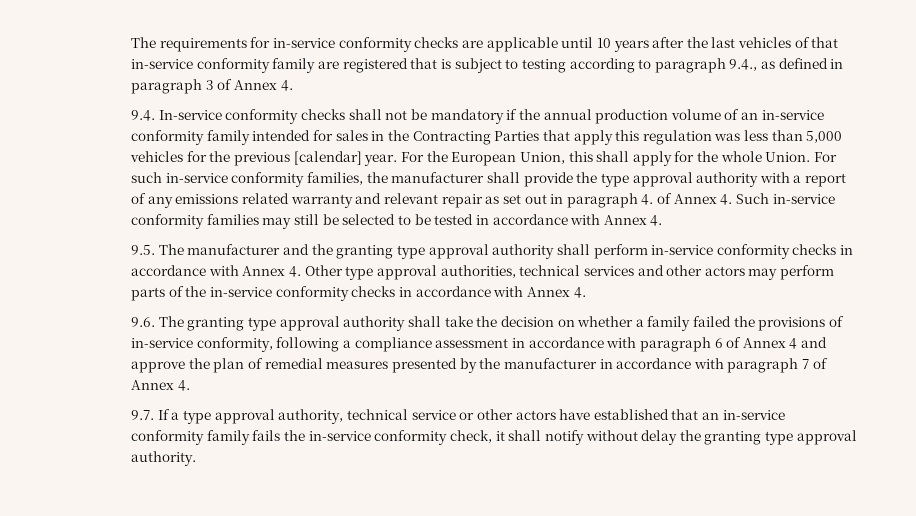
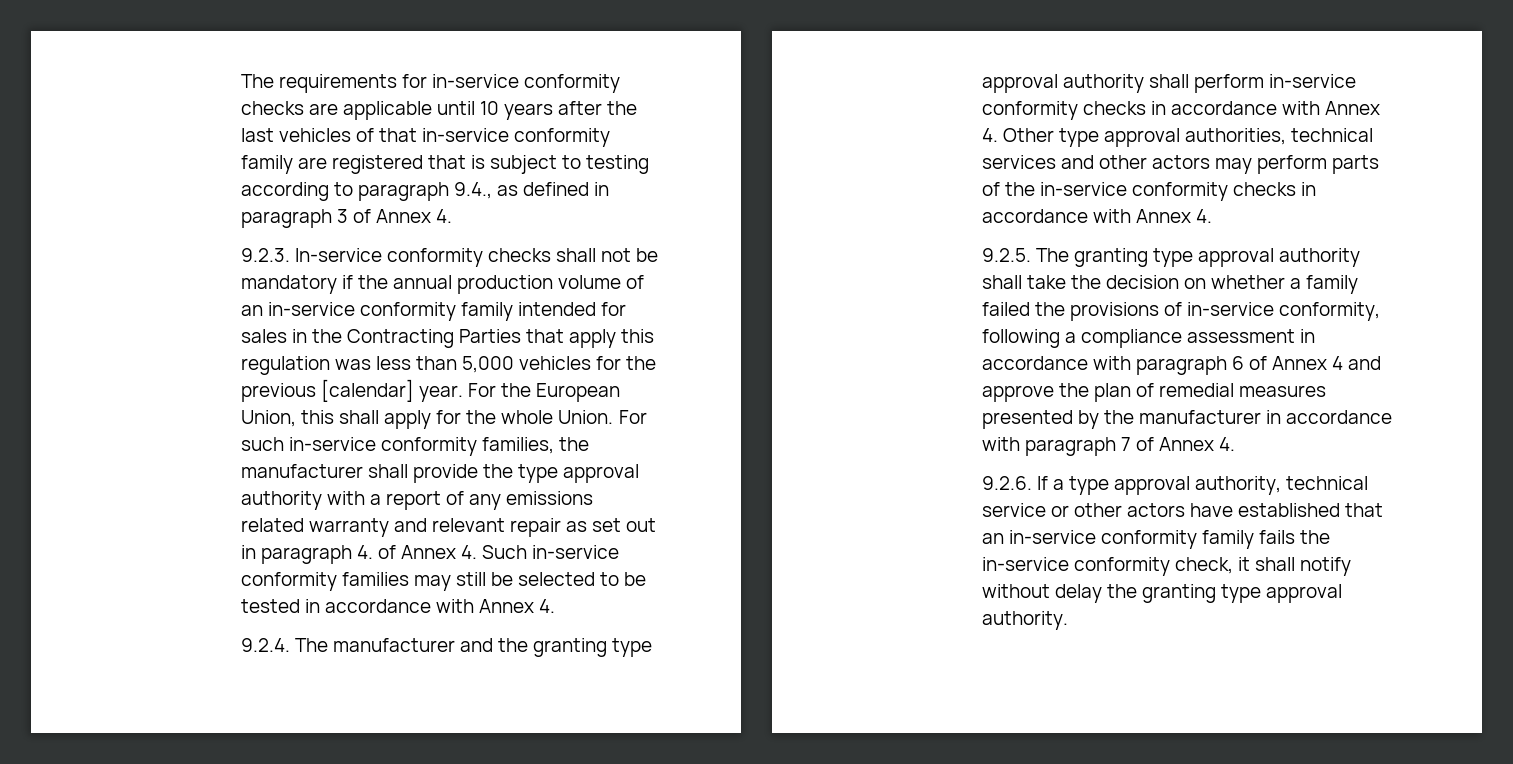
- 9.4. In-service conformity checks shall not be mandatory if the annual production volume of an in-service conformity family intended for sales in the Contracting Parties that apply this regulation was less than 5,000 vehicles for the previous [calendar] year.
+ 9.2.3. In-service conformity checks shall not be mandatory if the annual production volume of an in-service conformity family intended for sales in the Contracting Parties that apply this regulation was less than 5,000 vehicles for the previous [calendar] year.
- 9.5. The manufacturer and the granting type approval authority shall perform in-service conformity checks in accordance with Annex 4. Other type approval authorities, technical services and other actors may perform parts of the in-service conformity checks in accordance with Annex 4.
+ 9.2.4. The manufacturer and the granting type approval authority shall perform in-service conformity checks in accordance with Annex 4. Other type approval authorities, technical services and other actors may perform parts of the in-service conformity checks in accordance with Annex 4.
- 9.6. The granting type approval authority shall take the decision on whether a family failed the provisions of in-service conformity, following a compliance assessment in accordance with paragraph 6 of Annex 4 and approve the plan of remedial measures presented by the manufacturer in accordance with paragraph 7 of Annex 4.
+ 9.2.5. The granting type approval authority shall take the decision on whether a family failed the provisions of in-service conformity, following a compliance assessment in accordance with paragraph 6 of Annex 4 and approve the plan of remedial measures presented by the manufacturer in accordance with paragraph 7 of Annex 4.
- 9.7. If a type approval authority, technical service or other actors have established that an in-service conformity family fails the in-service conformity check, it shall notify without delay the granting type approval authority.
+ 9.2.6. If a type approval authority, technical service or other actors have established that an in-service conformity family fails the in-service conformity check, it shall notify without delay the granting type approval authority.

